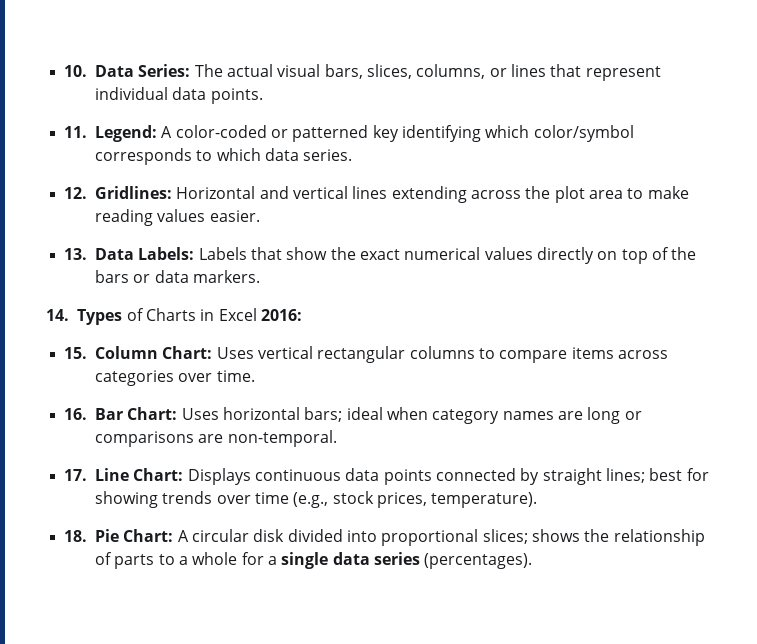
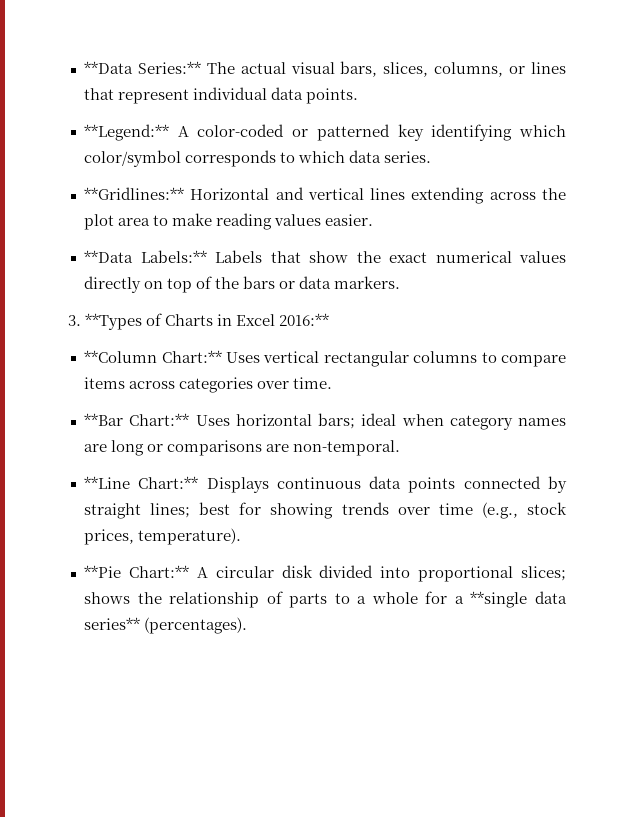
- 10. Data Series: The actual visual bars, slices, columns, or lines that represent individual data points.
+ **Data Series:** The actual visual bars, slices, columns, or lines that represent individual data points.
- 11. Legend: A color-coded or patterned key identifying which color/symbol corresponds to which data series.
+ **Legend:** A color-coded or patterned key identifying which color/symbol corresponds to which data series.
- 12. Gridlines: Horizontal and vertical lines extending across the plot area to make reading values easier.
+ **Gridlines:** Horizontal and vertical lines extending across the plot area to make reading values easier.
- 13. Data Labels: Labels that show the exact numerical values directly on top of the bars or data markers.
+ **Data Labels:** Labels that show the exact numerical values directly on top of the bars or data markers.
- 14. Types of Charts in Excel 2016:
- 15. Column Chart: Uses vertical rectangular columns to compare items across categories over time.
+ 3. **Types of Charts in Excel 2016:**
+ **Column Chart:** Uses vertical rectangular columns to compare items across categories over time.
- 16. Bar Chart: Uses horizontal bars; ideal when category names are long or comparisons are non-temporal.
+ **Bar Chart:** Uses horizontal bars; ideal when category names are long or comparisons are non-temporal.
- 17. Line Chart: Displays continuous data points connected by straight lines; best for showing trends over time (e.g., stock prices, temperature).
+ **Line Chart:** Displays continuous data points connected by straight lines; best for showing trends over time (e.g., stock prices, temperature).
- 18. Pie Chart: A circular disk divided into proportional slices; shows the relationship of parts to a whole for a single data series (percentages).
+ **Pie Chart:** A circular disk divided into proportional slices; shows the relationship of parts to a whole for a **single data series** (percentages).

